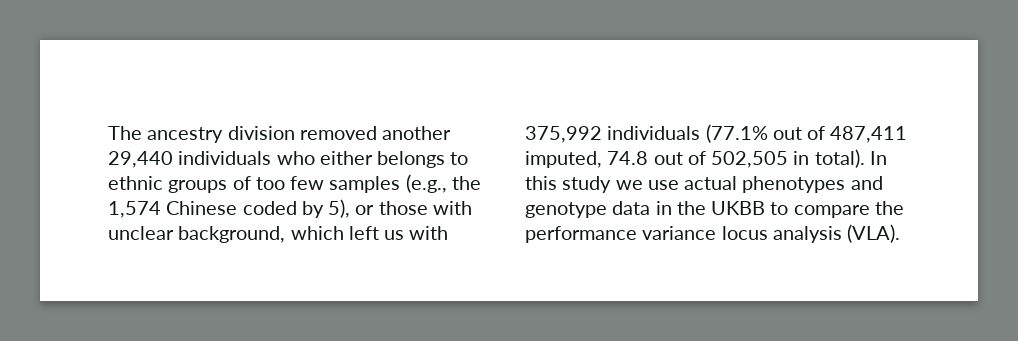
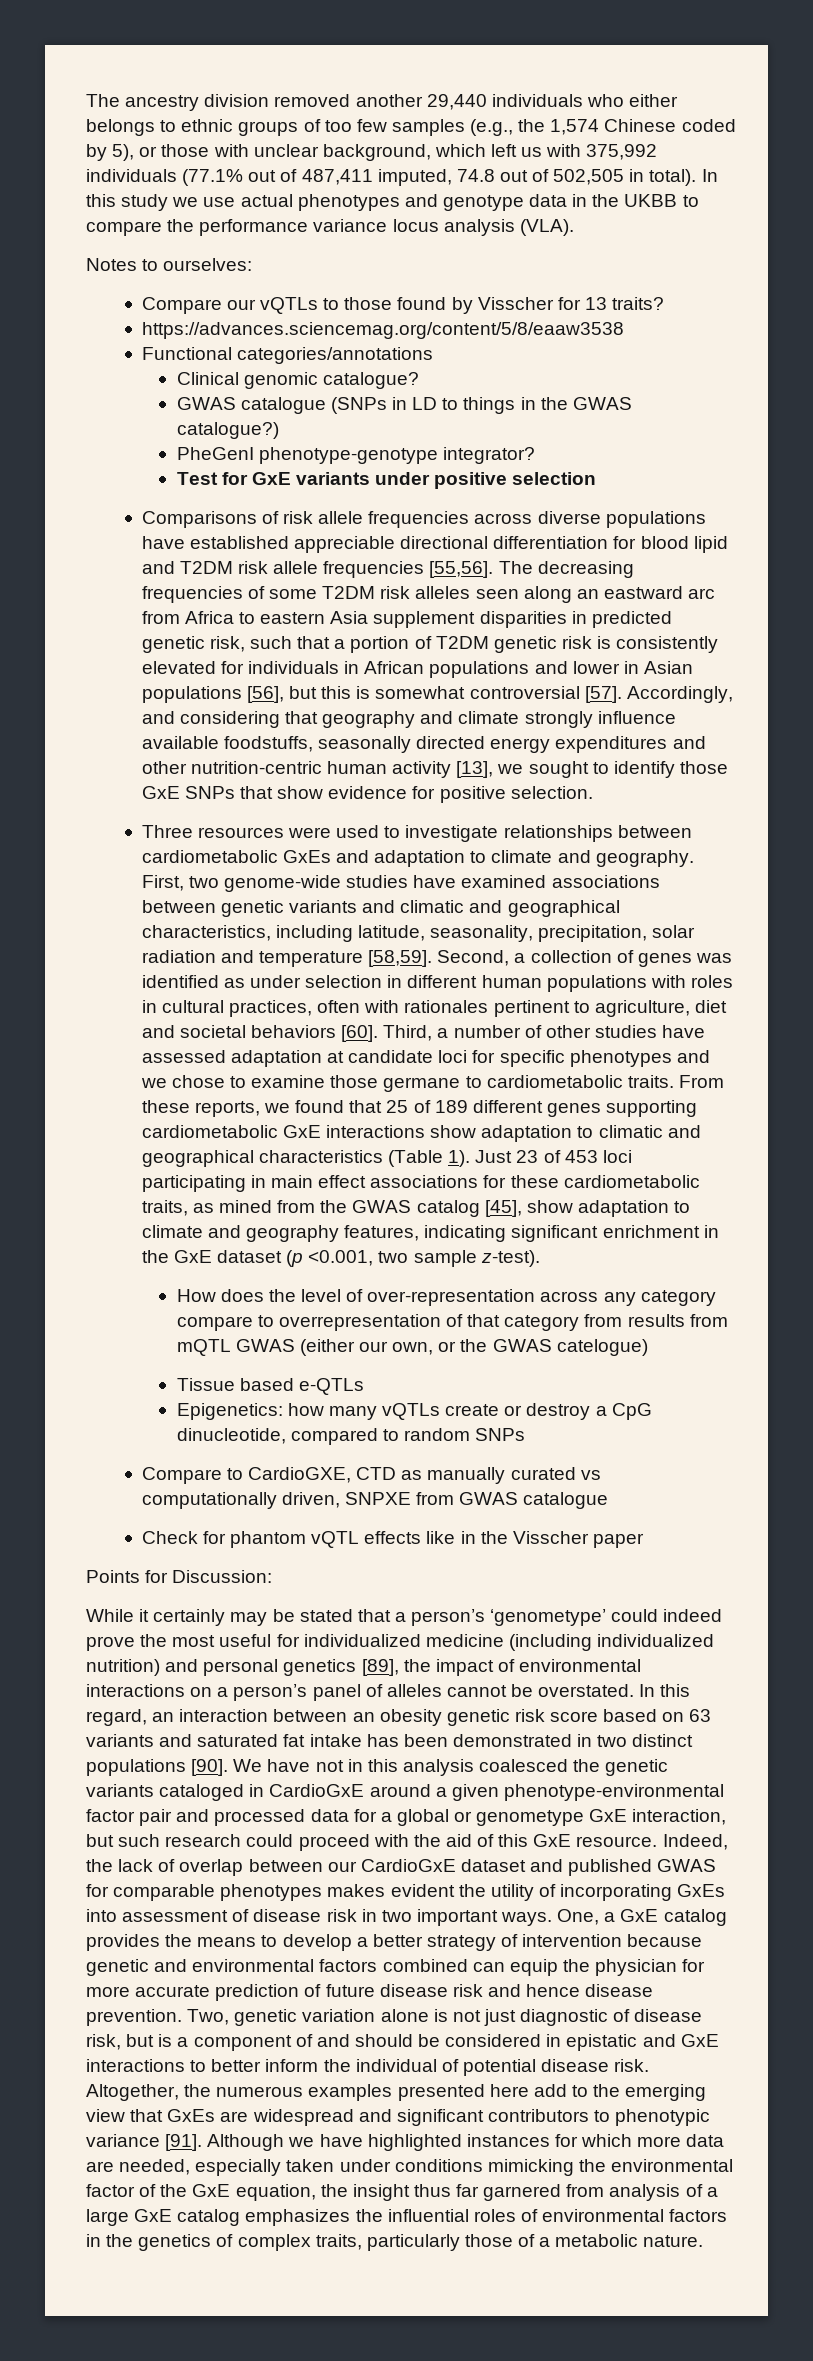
+ Notes to ourselves:
+ Compare our vQTLs to those found by Visscher for 13 traits?
+ https://advances.sciencemag.org/content/5/8/eaaw3538
+ Functional categories/annotations
+ Clinical genomic catalogue?
+ GWAS catalogue (SNPs in LD to things in the GWAS catalogue?)
+ PheGenI phenotype-genotype integrator?
+ Test for GxE variants under positive selection
+ Comparisons of risk allele frequencies across diverse populations have established appreciable directional differentiation for blood lipid and T2DM risk allele frequencies [55,56]. The decreasing frequencies of some T2DM risk alleles seen along an eastward arc from Africa to eastern Asia supplement disparities in predicted genetic risk, such that a portion of T2DM genetic risk is consistently elevated for individuals in African populations and lower in Asian populations [56], but this is somewhat controversial [57]. Accordingly, and considering that geography and climate strongly influence available foodstuffs, seasonally directed energy expenditures and other nutrition-centric human activity [13], we sought to identify those GxE SNPs that show evidence for positive selection.
+ Three resources were used to investigate relationships between cardiometabolic GxEs and adaptation to climate and geography. First, two genome-wide studies have examined associations between genetic variants and climatic and geographical characteristics, including latitude, seasonality, precipitation, solar radiation and temperature [58,59]. Second, a collection of genes was identified as under selection in different human populations with roles in cultural practices, often with rationales pertinent to agriculture, diet and societal behaviors [60]. Third, a number of other studies have assessed adaptation at candidate loci for specific phenotypes and we chose to examine those germane to cardiometabolic traits. From these reports, we found that 25 of 189 different genes supporting cardiometabolic GxE interactions show adaptation to climatic and geographical characteristics (Table 1). Just 23 of 453 loci participating in main effect associations for these cardiometabolic traits, as mined from the GWAS catalog [45], show adaptation to climate and geography features, indicating significant enrichment in the GxE dataset (p <0.001, two sample z-test).
+ How does the level of over-representation across any category compare to overrepresentation of that category from results from mQTL GWAS (either our own, or the GWAS catelogue)
+ Tissue based e-QTLs
+ Epigenetics: how many vQTLs create or destroy a CpG dinucleotide, compared to random SNPs
+ Compare to CardioGXE, CTD as manually curated vs computationally driven, SNPXE from GWAS catalogue
+ Check for phantom vQTL effects like in the Visscher paper
+ Points for Discussion:
+ While it certainly may be stated that a person’s ‘genometype’ could indeed prove the most useful for individualized medicine (including individualized nutrition) and personal genetics [89], the impact of environmental interactions on a person’s panel of alleles cannot be overstated. In this regard, an interaction between an obesity genetic risk score based on 63 variants and saturated fat intake has been demonstrated in two distinct populations [90]. We have not in this analysis coalesced the genetic variants cataloged in CardioGxE around a given phenotype-environmental factor pair and processed data for a global or genometype GxE interaction, but such research could proceed with the aid of this GxE resource. Indeed, the lack of overlap between our CardioGxE dataset and published GWAS for comparable phenotypes makes evident the utility of incorporating GxEs into assessment of disease risk in two important ways. One, a GxE catalog provides the means to develop a better strategy of intervention because genetic and environmental factors combined can equip the physician for more accurate prediction of future disease risk and hence disease prevention. Two, genetic variation alone is not just diagnostic of disease risk, but is a component of and should be considered in epistatic and GxE interactions to better inform the individual of potential disease risk. Altogether, the numerous examples presented here add to the emerging view that GxEs are widespread and significant contributors to phenotypic variance [91]. Although we have highlighted instances for which more data are needed, especially taken under conditions mimicking the environmental factor of the GxE equation, the insight thus far garnered from analysis of a large GxE catalog emphasizes the influential roles of environmental factors in the genetics of complex traits, particularly those of a metabolic nature.

